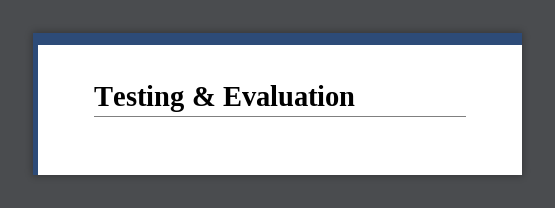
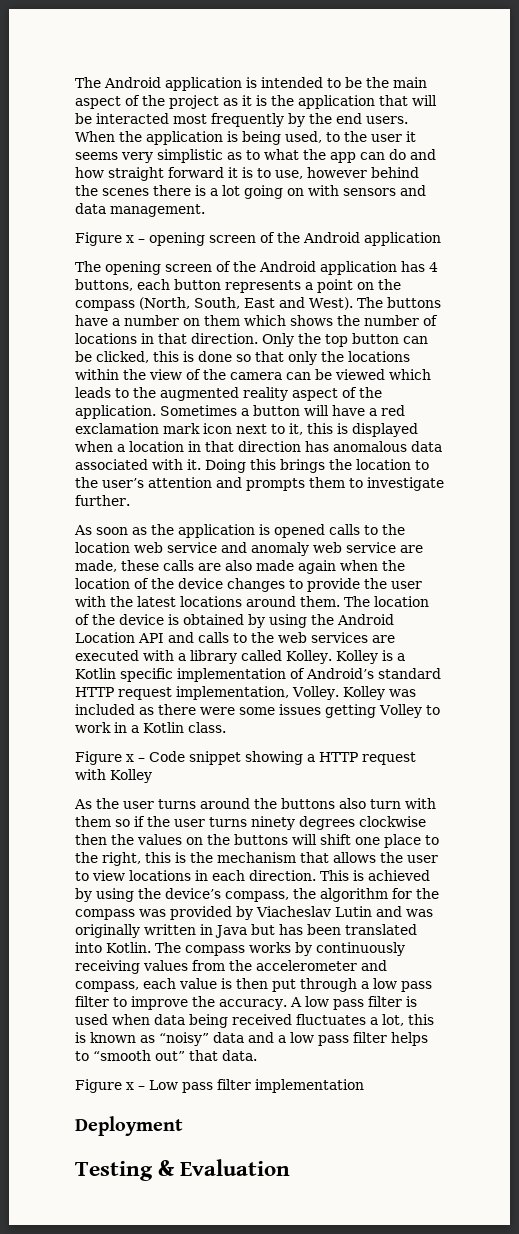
+ The Android application is intended to be the main aspect of the project as it is the application that will be interacted most frequently by the end users. When the application is being used, to the user it seems very simplistic as to what the app can do and how straight forward it is to use, however behind the scenes there is a lot going on with sensors and data management.
+ Figure x – opening screen of the Android application
+ The opening screen of the Android application has 4 buttons, each button represents a point on the compass (North, South, East and West). The buttons have a number on them which shows the number of locations in that direction. Only the top button can be clicked, this is done so that only the locations within the view of the camera can be viewed which leads to the augmented reality aspect of the application. Sometimes a button will have a red exclamation mark icon next to it, this is displayed when a location in that direction has anomalous data associated with it. Doing this brings the location to the user’s attention and prompts them to investigate further.
+ As soon as the application is opened calls to the location web service and anomaly web service are made, these calls are also made again when the location of the device changes to provide the user with the latest locations around them. The location of the device is obtained by using the Android Location API and calls to the web services are executed with a library called Kolley. Kolley is a Kotlin specific implementation of Android’s standard HTTP request implementation, Volley. Kolley was included as there were some issues getting Volley to work in a Kotlin class.
+ Figure x – Code snippet showing a HTTP request with Kolley
+ As the user turns around the buttons also turn with them so if the user turns ninety degrees clockwise then the values on the buttons will shift one place to the right, this is the mechanism that allows the user to view locations in each direction. This is achieved by using the device’s compass, the algorithm for the compass was provided by Viacheslav Lutin and was originally written in Java but has been translated into Kotlin. The compass works by continuously receiving values from the accelerometer and compass, each value is then put through a low pass filter to improve the accuracy. A low pass filter is used when data being received fluctuates a lot, this is known as “noisy” data and a low pass filter helps to “smooth out” that data.
+ Figure x – Low pass filter implementation
+ Deployment

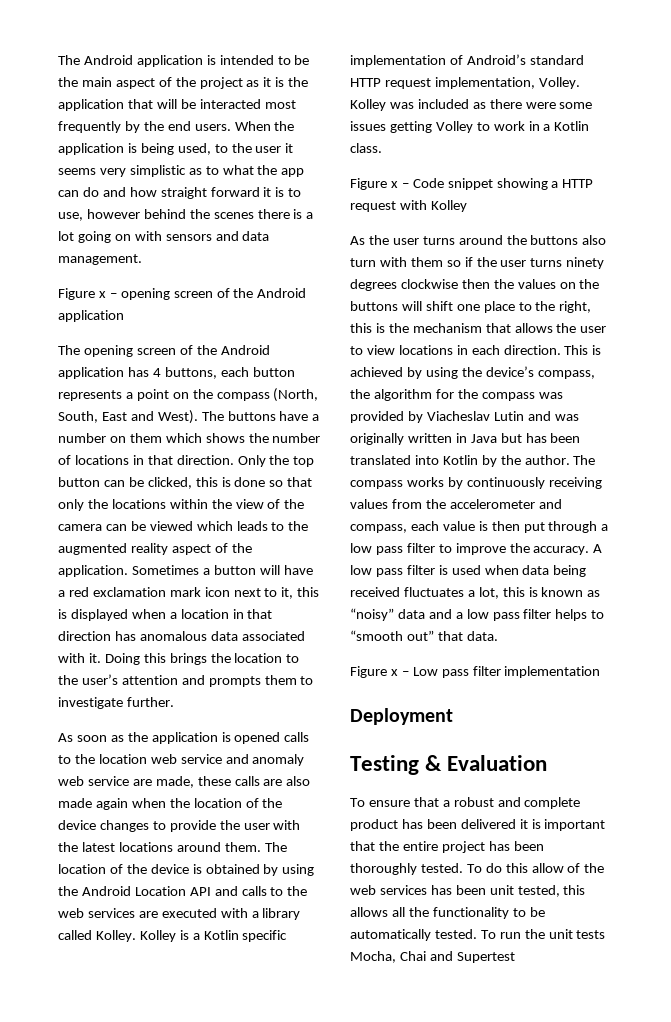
- This is achieved by using the device’s compass, the algorithm for the compass was provided by Viacheslav Lutin and was originally written in Java but has been translated into Kotlin.
+ This is achieved by using the device’s compass, the algorithm for the compass was provided by Viacheslav Lutin and was originally written in Java but has been translated into Kotlin by the author.
+ To ensure that a robust and complete product has been delivered it is important that the entire project has been thoroughly tested. To do this allow of the web services has been unit tested, this allows all the functionality to be automatically tested. To run the unit tests Mocha, Chai and Supertest

